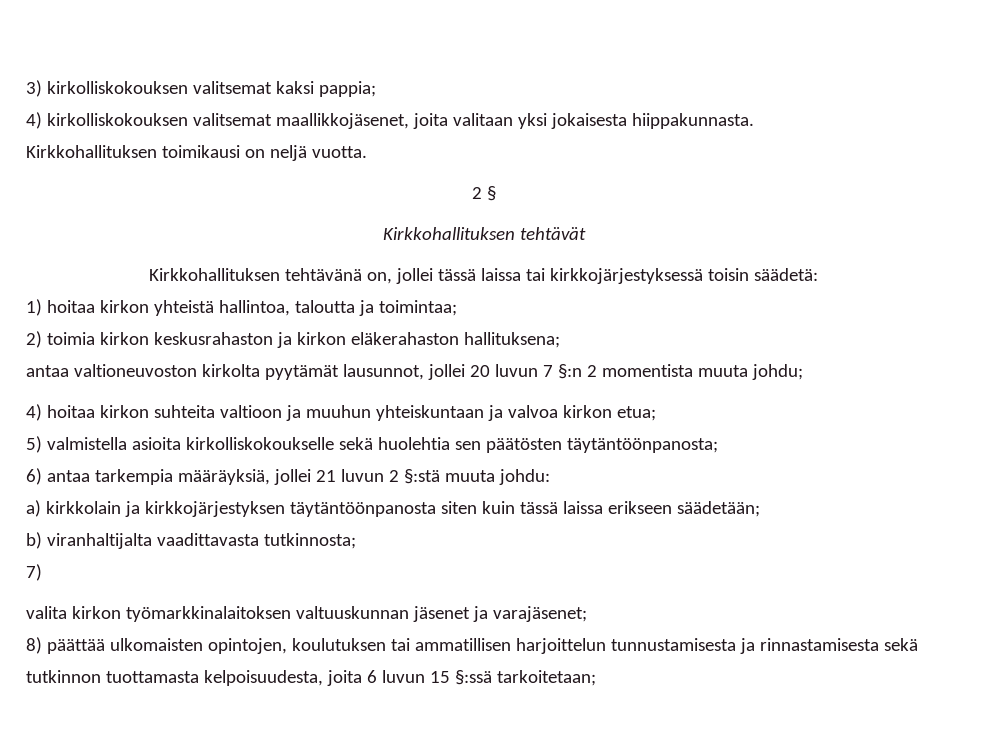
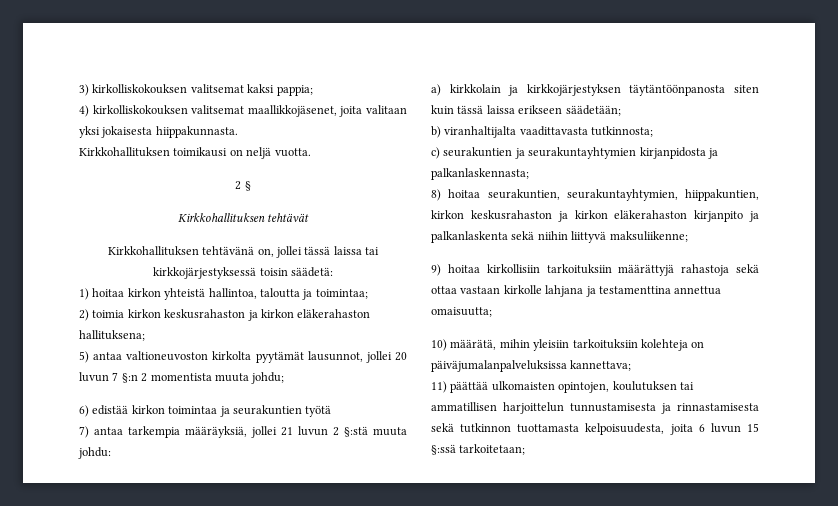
- antaa valtioneuvoston kirkolta pyytämät lausunnot, jollei 20 luvun 7 §:n 2 momentista muuta johdu;
+ 5) antaa valtioneuvoston kirkolta pyytämät lausunnot, jollei 20 luvun 7 §:n 2 momentista muuta johdu;
- 4) hoitaa kirkon suhteita valtioon ja muuhun yhteiskuntaan ja valvoa kirkon etua;
- 5) valmistella asioita kirkolliskokoukselle sekä huolehtia sen päätösten täytäntöönpanosta;
- 6) antaa tarkempia määräyksiä, jollei 21 luvun 2 §:stä muuta johdu:
+ 6) edistää kirkon toimintaa ja seurakuntien työtä
+ 7) antaa tarkempia määräyksiä, jollei 21 luvun 2 §:stä muuta johdu:
- 7)
- valita kirkon työmarkkinalaitoksen valtuuskunnan jäsenet ja varajäsenet;
- 8) päättää ulkomaisten opintojen, koulutuksen tai ammatillisen harjoittelun tunnustamisesta ja rinnastamisesta sekä tutkinnon tuottamasta kelpoisuudesta, joita 6 luvun 15 §:ssä tarkoitetaan;
+ c) seurakuntien ja seurakuntayhtymien kirjanpidosta ja palkanlaskennasta;
+ 8) hoitaa seurakuntien, seurakuntayhtymien, hiippakuntien, kirkon keskusrahaston ja kirkon eläkerahaston kirjanpito ja palkanlaskenta sekä niihin liittyvä maksuliikenne;
+ 9) hoitaa kirkollisiin tarkoituksiin määrättyjä rahastoja sekä ottaa vastaan kirkolle lahjana ja testamenttina annettua omaisuutta;
+ 10) määrätä, mihin yleisiin tarkoituksiin kolehteja on päiväjumalanpalveluksissa kannettava;
+ 11) päättää ulkomaisten opintojen, koulutuksen tai ammatillisen harjoittelun tunnustamisesta ja rinnastamisesta sekä tutkinnon tuottamasta kelpoisuudesta, joita 6 luvun 15 §:ssä tarkoitetaan;

